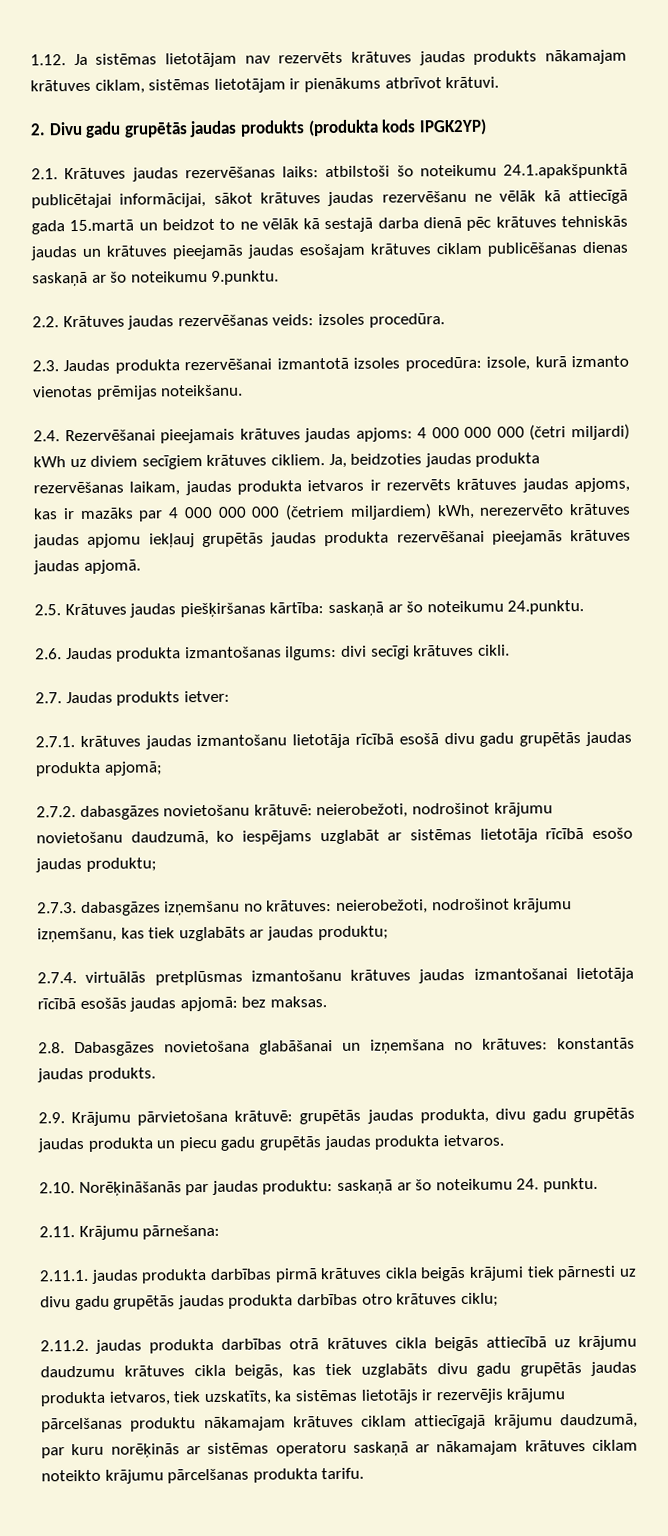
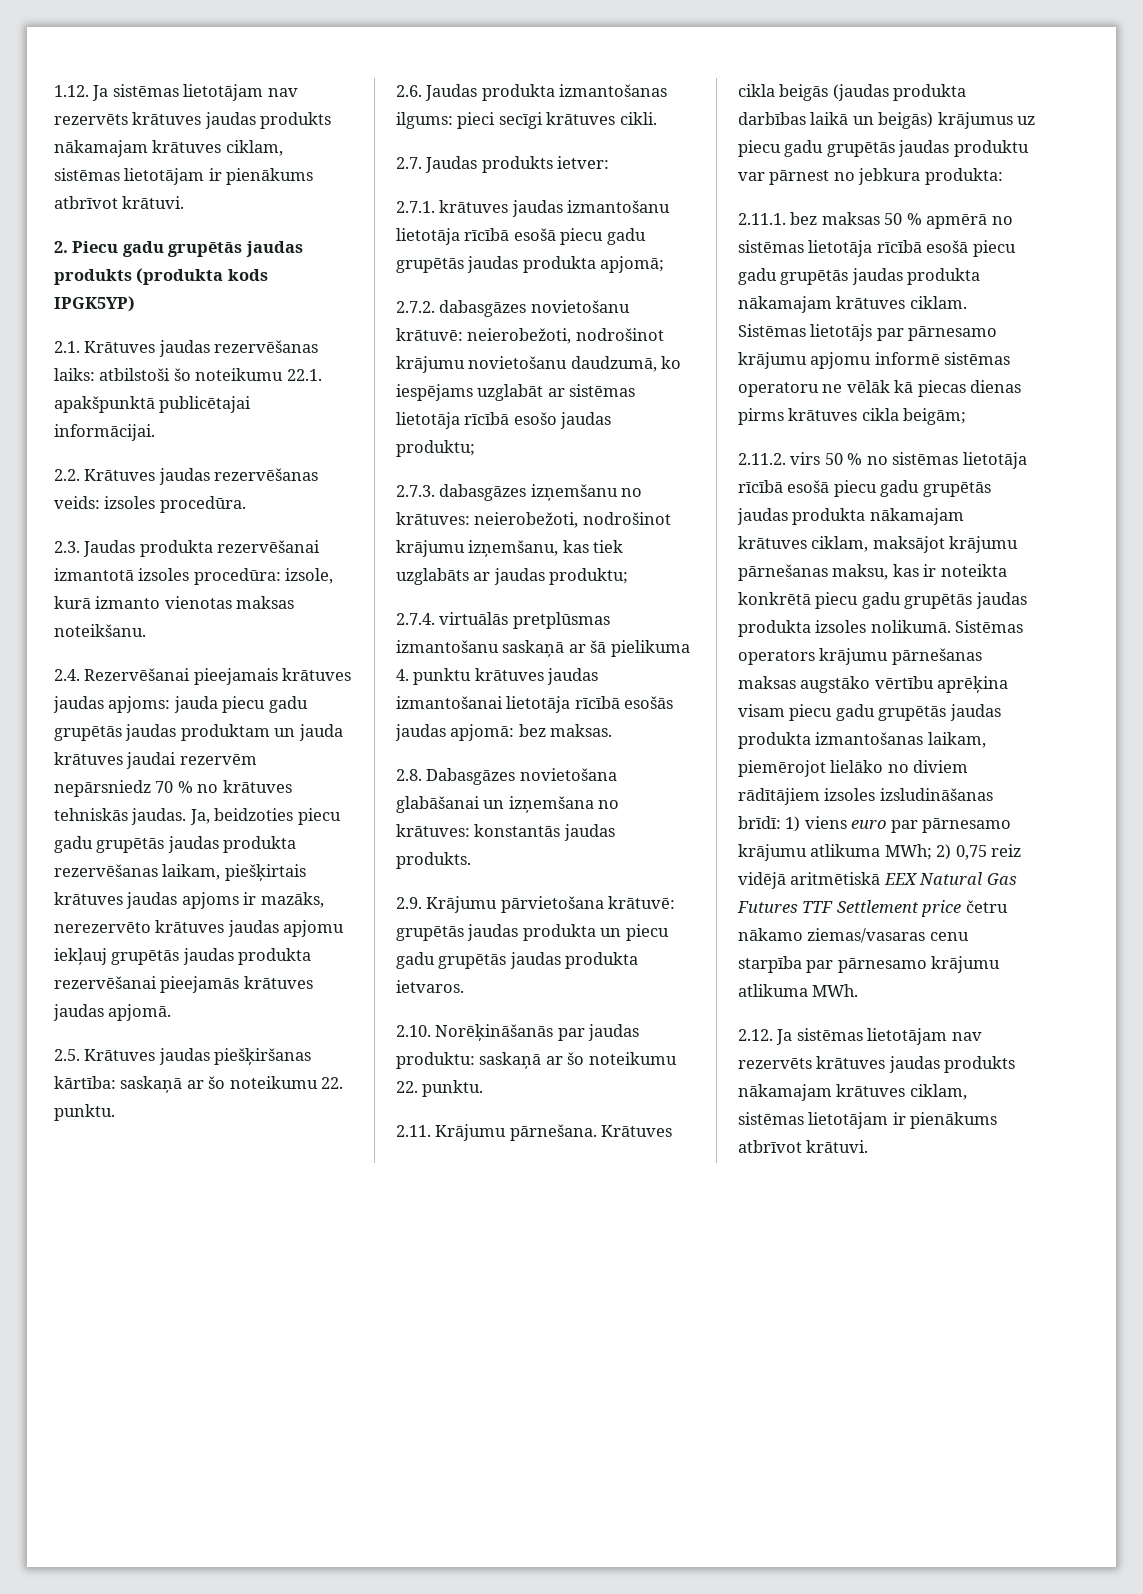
- 2. Divu gadu grupētās jaudas produkts (produkta kods IPGK2YP)
+ 2. Piecu gadu grupētās jaudas produkts (produkta kods IPGK5YP)
- 2.1. Krātuves jaudas rezervēšanas laiks: atbilstoši šo noteikumu 24.1.apakšpunktā publicētajai informācijai, sākot krātuves jaudas rezervēšanu ne vēlāk kā attiecīgā gada 15.martā un beidzot to ne vēlāk kā sestajā darba dienā pēc krātuves tehniskās jaudas un krātuves pieejamās jaudas esošajam krātuves ciklam publicēšanas dienas saskaņā ar šo noteikumu 9.punktu.
+ 2.1. Krātuves jaudas rezervēšanas laiks: atbilstoši šo noteikumu 22.1. apakšpunktā publicētajai informācijai.
- 2.3. Jaudas produkta rezervēšanai izmantotā izsoles procedūra: izsole, kurā izmanto vienotas prēmijas noteikšanu.
+ 2.3. Jaudas produkta rezervēšanai izmantotā izsoles procedūra: izsole, kurā izmanto vienotas maksas noteikšanu.
- 2.4. Rezervēšanai pieejamais krātuves jaudas apjoms: 4 000 000 000 (četri miljardi) kWh uz diviem secīgiem krātuves cikliem. Ja, beidzoties jaudas produkta rezervēšanas laikam, jaudas produkta ietvaros ir rezervēts krātuves jaudas apjoms, kas ir mazāks par 4 000 000 000 (četriem miljardiem) kWh, nerezervēto krātuves jaudas apjomu iekļauj grupētās jaudas produkta rezervēšanai pieejamās krātuves jaudas apjomā.
+ 2.4. Rezervēšanai pieejamais krātuves jaudas apjoms: jauda piecu gadu grupētās jaudas produktam un jauda krātuves jaudai rezervēm nepārsniedz 70 % no krātuves tehniskās jaudas. Ja, beidzoties piecu gadu grupētās jaudas produkta rezervēšanas laikam, piešķirtais krātuves jaudas apjoms ir mazāks, nerezervēto krātuves jaudas apjomu iekļauj grupētās jaudas produkta rezervēšanai pieejamās krātuves jaudas apjomā.
- 2.5. Krātuves jaudas piešķiršanas kārtība: saskaņā ar šo noteikumu 24.punktu.
+ 2.5. Krātuves jaudas piešķiršanas kārtība: saskaņā ar šo noteikumu 22. punktu.
- 2.6. Jaudas produkta izmantošanas ilgums: divi secīgi krātuves cikli.
+ 2.6. Jaudas produkta izmantošanas ilgums: pieci secīgi krātuves cikli.
- 2.7.1. krātuves jaudas izmantošanu lietotāja rīcībā esošā divu gadu grupētās jaudas produkta apjomā;
+ 2.7.1. krātuves jaudas izmantošanu lietotāja rīcībā esošā piecu gadu grupētās jaudas produkta apjomā;
- 2.7.4. virtuālās pretplūsmas izmantošanu krātuves jaudas izmantošanai lietotāja rīcībā esošās jaudas apjomā: bez maksas.
+ 2.7.4. virtuālās pretplūsmas izmantošanu saskaņā ar šā pielikuma 4. punktu krātuves jaudas izmantošanai lietotāja rīcībā esošās jaudas apjomā: bez maksas.
- 2.9. Krājumu pārvietošana krātuvē: grupētās jaudas produkta, divu gadu grupētās jaudas produkta un piecu gadu grupētās jaudas produkta ietvaros.
+ 2.9. Krājumu pārvietošana krātuvē: grupētās jaudas produkta un piecu gadu grupētās jaudas produkta ietvaros.
- 2.10. Norēķināšanās par jaudas produktu: saskaņā ar šo noteikumu 24. punktu.
+ 2.10. Norēķināšanās par jaudas produktu: saskaņā ar šo noteikumu 22. punktu.
- 2.11. Krājumu pārnešana:
- 2.11.1. jaudas produkta darbības pirmā krātuves cikla beigās krājumi tiek pārnesti uz divu gadu grupētās jaudas produkta darbības otro krātuves ciklu;
- 2.11.2. jaudas produkta darbības otrā krātuves cikla beigās attiecībā uz krājumu daudzumu krātuves cikla beigās, kas tiek uzglabāts divu gadu grupētās jaudas produkta ietvaros, tiek uzskatīts, ka sistēmas lietotājs ir rezervējis krājumu pārcelšanas produktu nākamajam krātuves ciklam attiecīgajā krājumu daudzumā, par kuru norēķinās ar sistēmas operatoru saskaņā ar nākamajam krātuves ciklam noteikto krājumu pārcelšanas produkta tarifu.
+ 2.11. Krājumu pārnešana. Krātuves cikla beigās (jaudas produkta darbības laikā un beigās) krājumus uz piecu gadu grupētās jaudas produktu var pārnest no jebkura produkta:
+ 2.11.1. bez maksas 50 % apmērā no sistēmas lietotāja rīcībā esošā piecu gadu grupētās jaudas produkta nākamajam krātuves ciklam. Sistēmas lietotājs par pārnesamo krājumu apjomu informē sistēmas operatoru ne vēlāk kā piecas dienas pirms krātuves cikla beigām;
+ 2.11.2. virs 50 % no sistēmas lietotāja rīcībā esošā piecu gadu grupētās jaudas produkta nākamajam krātuves ciklam, maksājot krājumu pārnešanas maksu, kas ir noteikta konkrētā piecu gadu grupētās jaudas produkta izsoles nolikumā. Sistēmas operators krājumu pārnešanas maksas augstāko vērtību aprēķina visam piecu gadu grupētās jaudas produkta izmantošanas laikam, piemērojot lielāko no diviem rādītājiem izsoles izsludināšanas brīdī: 1) viens euro par pārnesamo krājumu atlikuma MWh; 2) 0,75 reiz vidējā aritmētiskā EEX Natural Gas Futures TTF Settlement price četru nākamo ziemas/vasaras cenu starpība par pārnesamo krājumu atlikuma MWh.
+ 2.12. Ja sistēmas lietotājam nav rezervēts krātuves jaudas produkts nākamajam krātuves ciklam, sistēmas lietotājam ir pienākums atbrīvot krātuvi.

